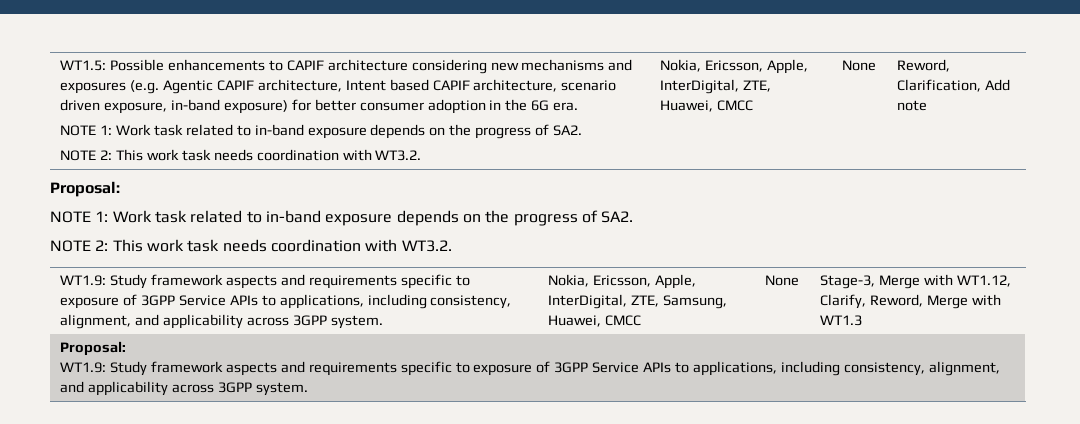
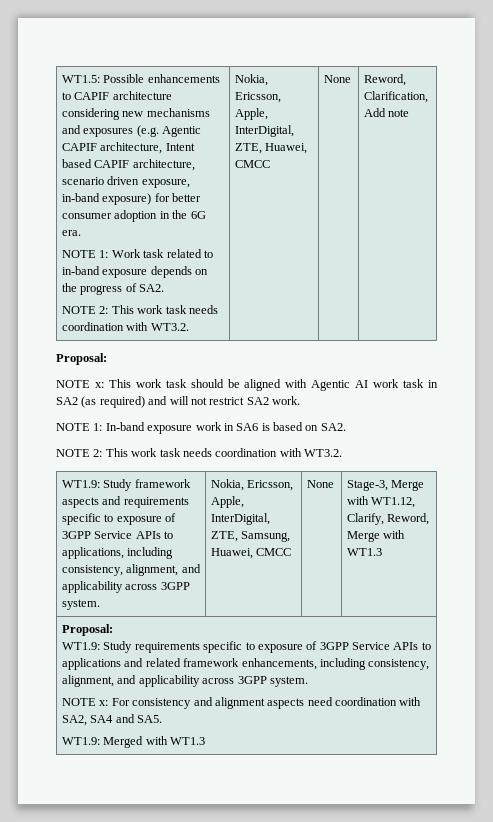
  Reword, Clarification, Add note
  Proposal:
- NOTE 1: Work task related to in-band exposure depends on the progress of SA2.
+ NOTE x: This work task should be aligned with Agentic AI work task in SA2 (as required) and will not restrict SA2 work.
+ NOTE 1: In-band exposure work in SA6 is based on SA2.
  Stage-3, Merge with WT1.12, Clarify, Reword, Merge with WT1.3
  Proposal:
- WT1.9: Study framework aspects and requirements specific to exposure of 3GPP Service APIs to applications, including consistency, alignment, and applicability across 3GPP system.
+ WT1.9: Study requirements specific to exposure of 3GPP Service APIs to applications and related framework enhancements, including consistency, alignment, and applicability across 3GPP system.
+ NOTE x: For consistency and alignment aspects need coordination with SA2, SA4 and SA5.
+ WT1.9: Merged with WT1.3

